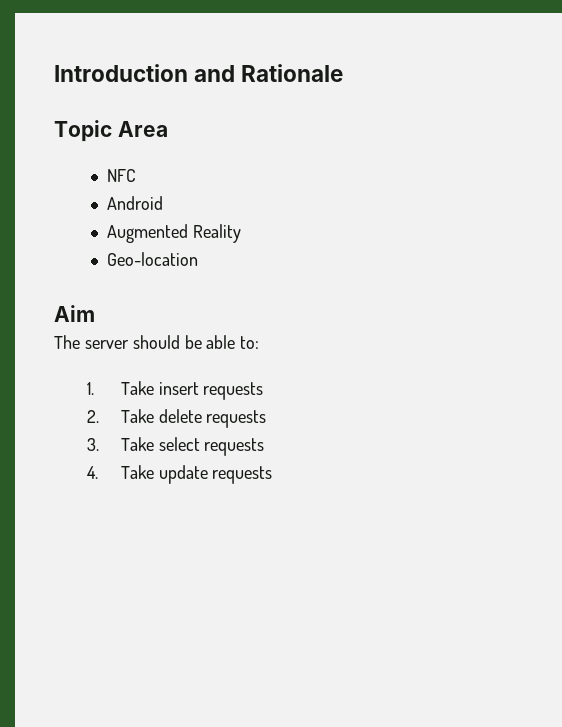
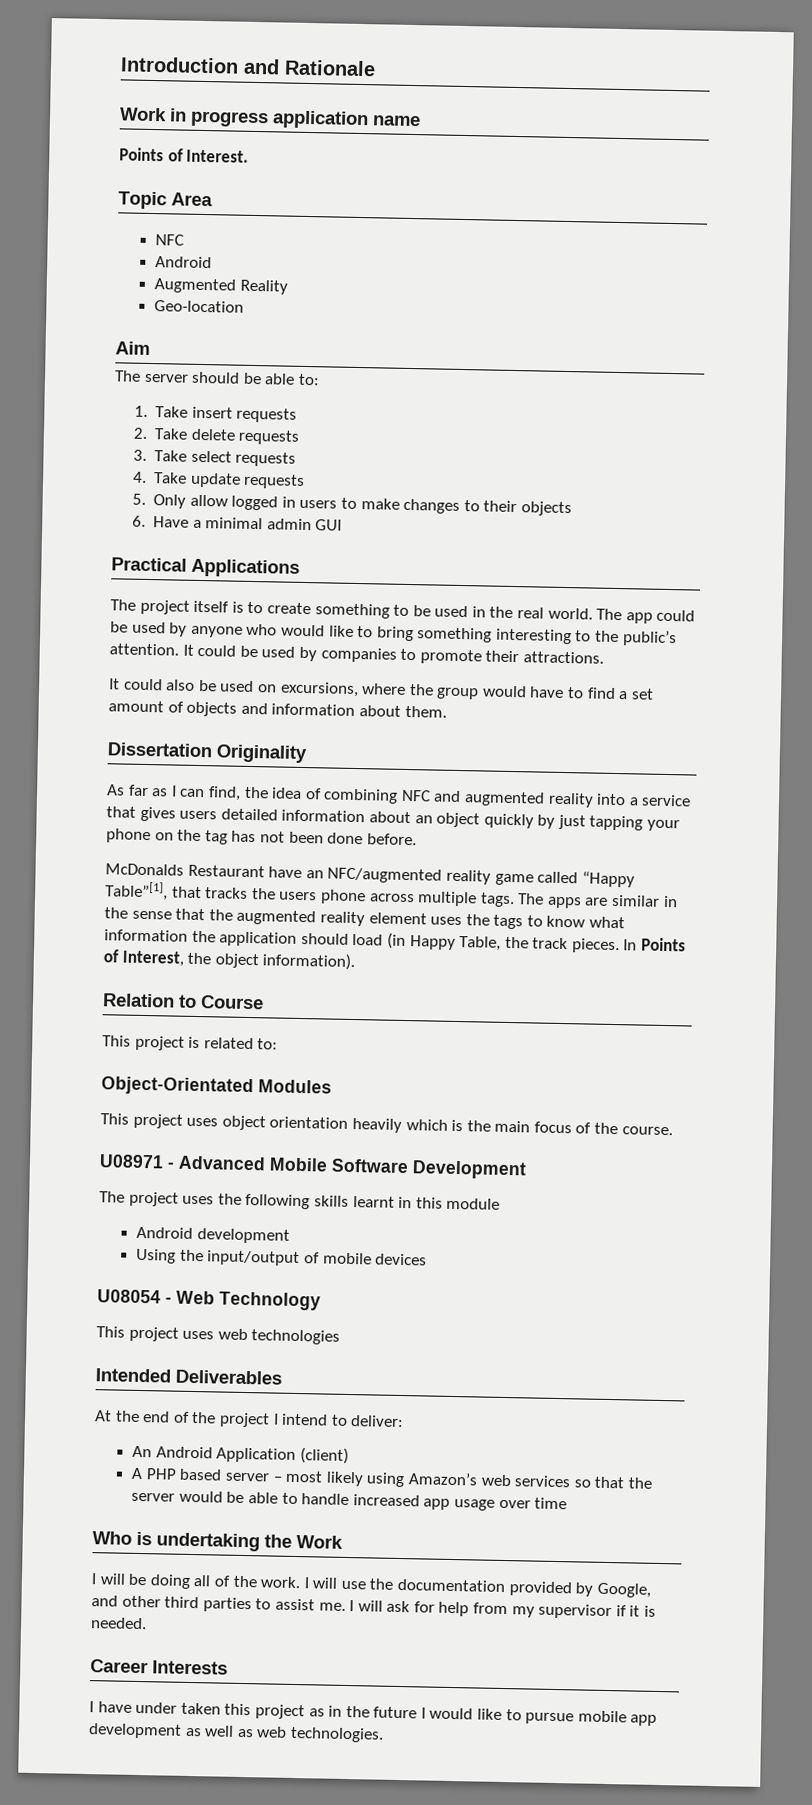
+ Work in progress application name
+ Points of Interest.
+ 5. Only allow logged in users to make changes to their objects
+ 6. Have a minimal admin GUI
+ Practical Applications
+ The project itself is to create something to be used in the real world. The app could be used by anyone who would like to bring something interesting to the public’s attention. It could be used by companies to promote their attractions.
+ It could also be used on excursions, where the group would have to find a set amount of objects and information about them.
+ Dissertation Originality
+ As far as I can find, the idea of combining NFC and augmented reality into a service that gives users detailed information about an object quickly by just tapping your phone on the tag has not been done before.
+ McDonalds Restaurant have an NFC/augmented reality game called “Happy Table”[1], that tracks the users phone across multiple tags. The apps are similar in the sense that the augmented reality element uses the tags to know what information the application should load (in Happy Table, the track pieces. In Points of Interest, the object information).
+ Relation to Course
+ This project is related to:
+ Object-Orientated Modules
+ This project uses object orientation heavily which is the main focus of the course.
+ U08971 - Advanced Mobile Software Development
+ The project uses the following skills learnt in this module
+ Android development
+ Using the input/output of mobile devices
+ U08054 - Web Technology
+ This project uses web technologies
+ Intended Deliverables
+ At the end of the project I intend to deliver:
+ An Android Application (client)
+ A PHP based server – most likely using Amazon’s web services so that the server would be able to handle increased app usage over time
+ Who is undertaking the Work
+ I will be doing all of the work. I will use the documentation provided by Google, and other third parties to assist me. I will ask for help from my supervisor if it is needed.
+ Career Interests
+ I have under taken this project as in the future I would like to pursue mobile app development as well as web technologies.

